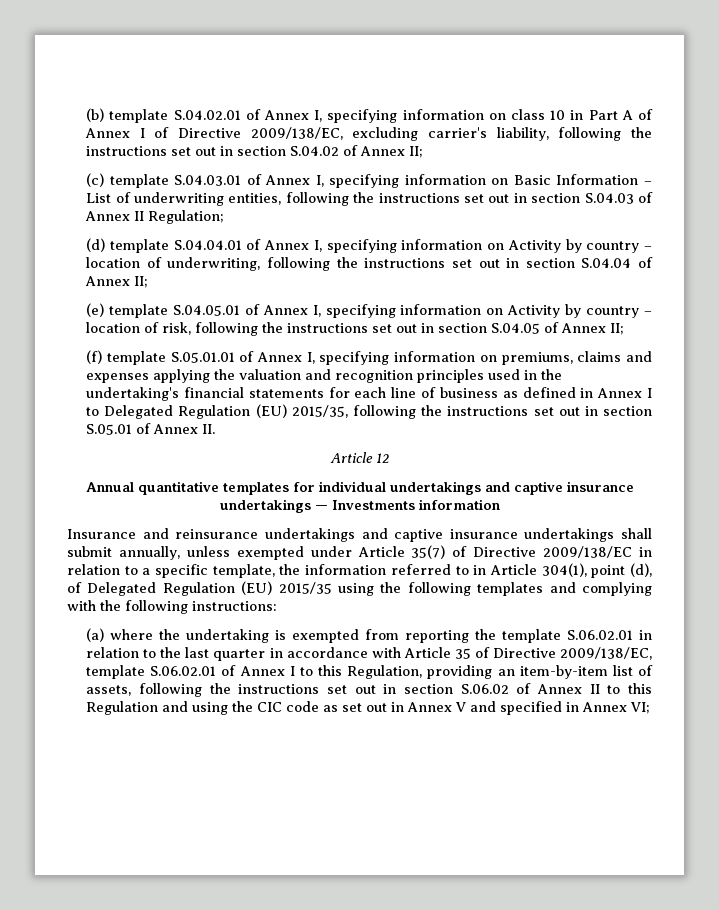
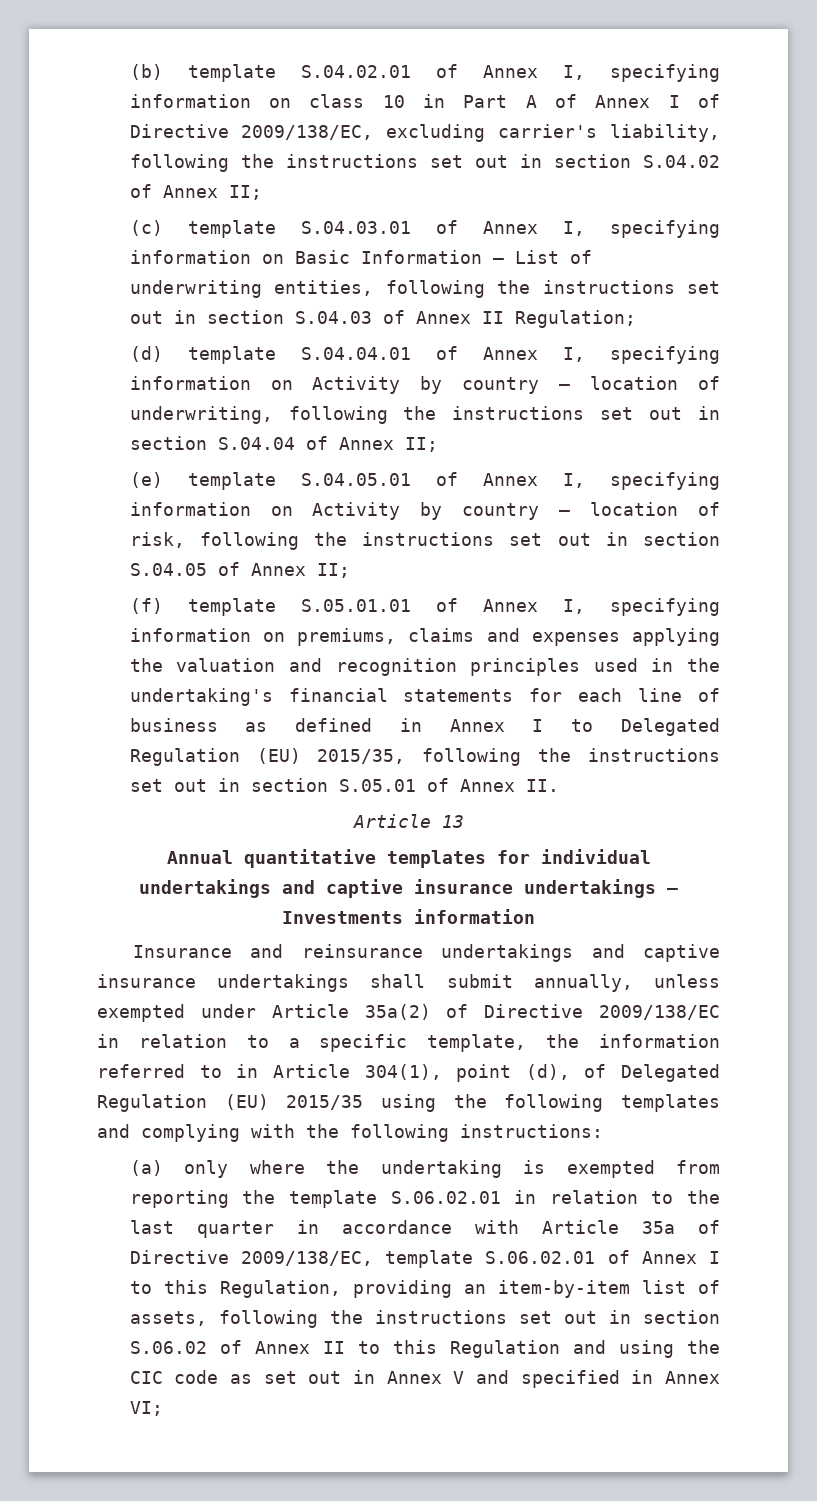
- Article 12
+ Article 13
- Insurance and reinsurance undertakings and captive insurance undertakings shall submit annually, unless exempted under Article 35(7) of Directive 2009/138/EC in relation to a specific template, the information referred to in Article 304(1), point (d), of Delegated Regulation (EU) 2015/35 using the following templates and complying with the following instructions:
+ Insurance and reinsurance undertakings and captive insurance undertakings shall submit annually, unless exempted under Article 35a(2) of Directive 2009/138/EC in relation to a specific template, the information referred to in Article 304(1), point (d), of Delegated Regulation (EU) 2015/35 using the following templates and complying with the following instructions:
- (a) where the undertaking is exempted from reporting the template S.06.02.01 in relation to the last quarter in accordance with Article 35 of Directive 2009/138/EC, template S.06.02.01 of Annex I to this Regulation, providing an item-by-item list of assets, following the instructions set out in section S.06.02 of Annex II to this Regulation and using the CIC code as set out in Annex V and specified in Annex VI;
+ (a) only where the undertaking is exempted from reporting the template S.06.02.01 in relation to the last quarter in accordance with Article 35a of Directive 2009/138/EC, template S.06.02.01 of Annex I to this Regulation, providing an item-by-item list of assets, following the instructions set out in section S.06.02 of Annex II to this Regulation and using the CIC code as set out in Annex V and specified in Annex VI;

